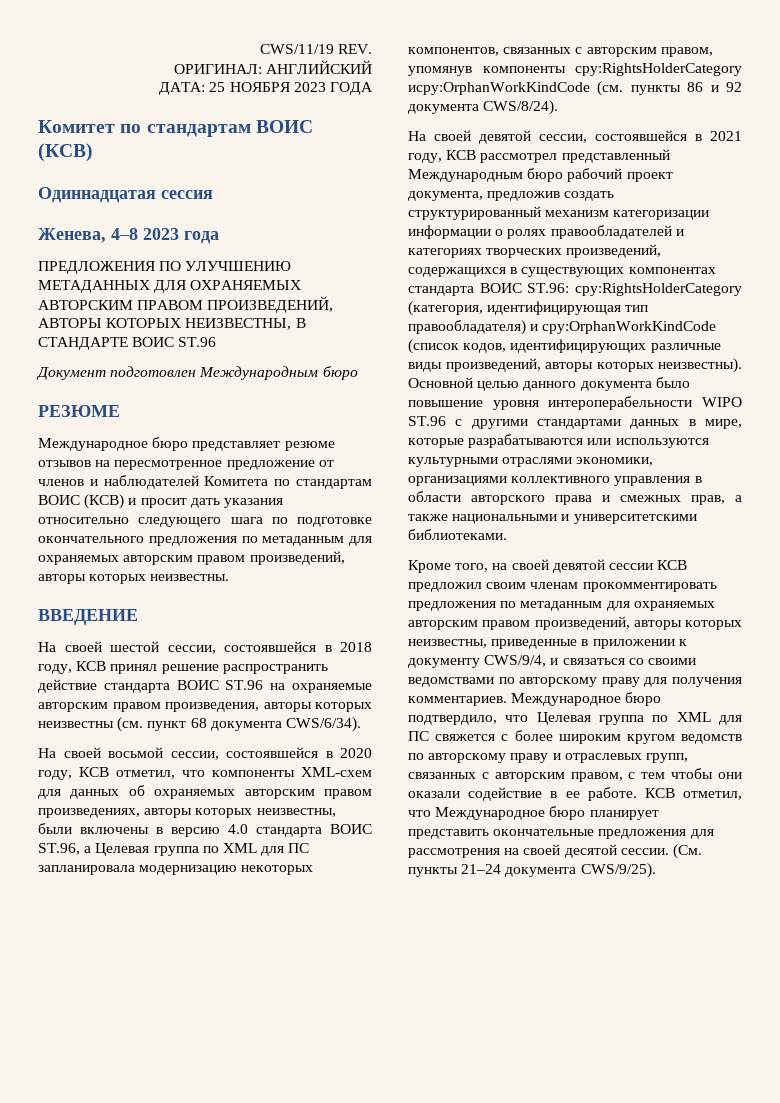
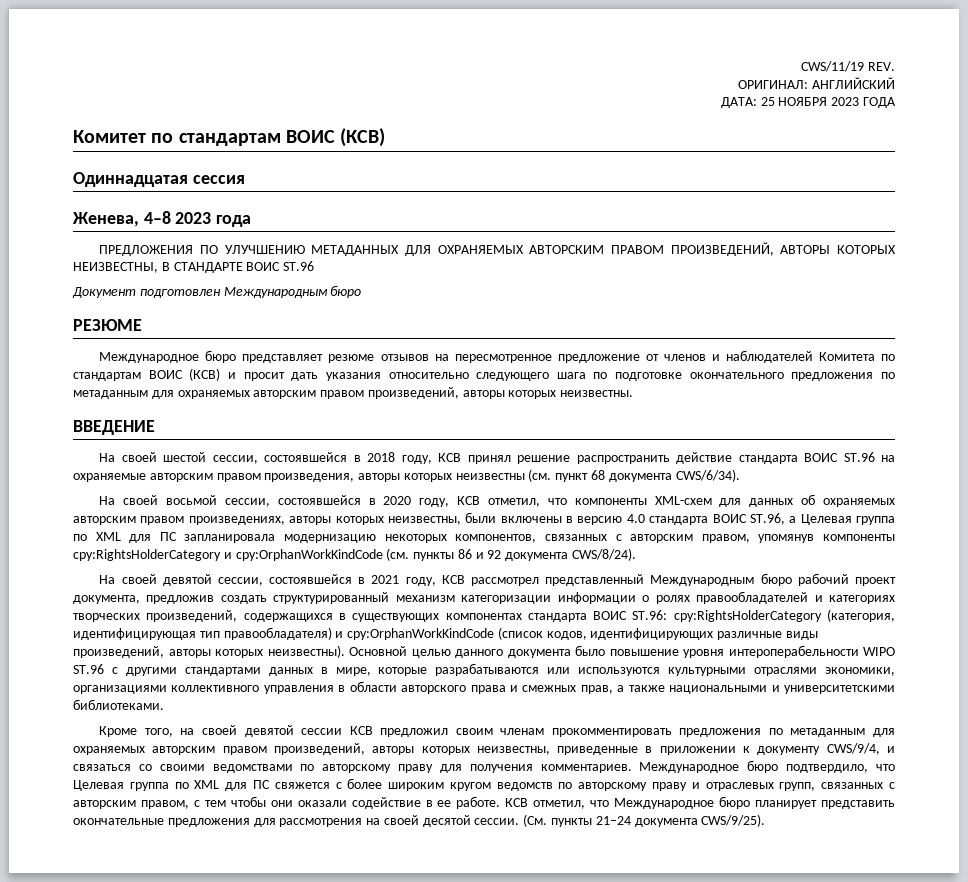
- На своей восьмой сессии, состоявшейся в 2020 году, КСВ отметил, что компоненты XML-схем для данных об охраняемых авторским правом произведениях, авторы которых неизвестны, были включены в версию 4.0 стандарта ВОИС ST.96, а Целевая группа по XML для ПС запланировала модернизацию некоторых компонентов, связанных с авторским правом, упомянув компоненты cpy:RightsHolderCategory иcpy:OrphanWorkKindCode (см. пункты 86 и 92 документа CWS/8/24).
+ На своей восьмой сессии, состоявшейся в 2020 году, КСВ отметил, что компоненты XML-схем для данных об охраняемых авторским правом произведениях, авторы которых неизвестны, были включены в версию 4.0 стандарта ВОИС ST.96, а Целевая группа по XML для ПС запланировала модернизацию некоторых компонентов, связанных с авторским правом, упомянув компоненты cpy:RightsHolderCategory и cpy:OrphanWorkKindCode (см. пункты 86 и 92 документа CWS/8/24).

